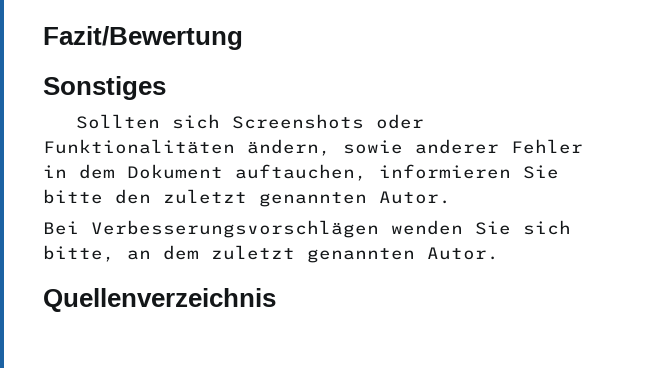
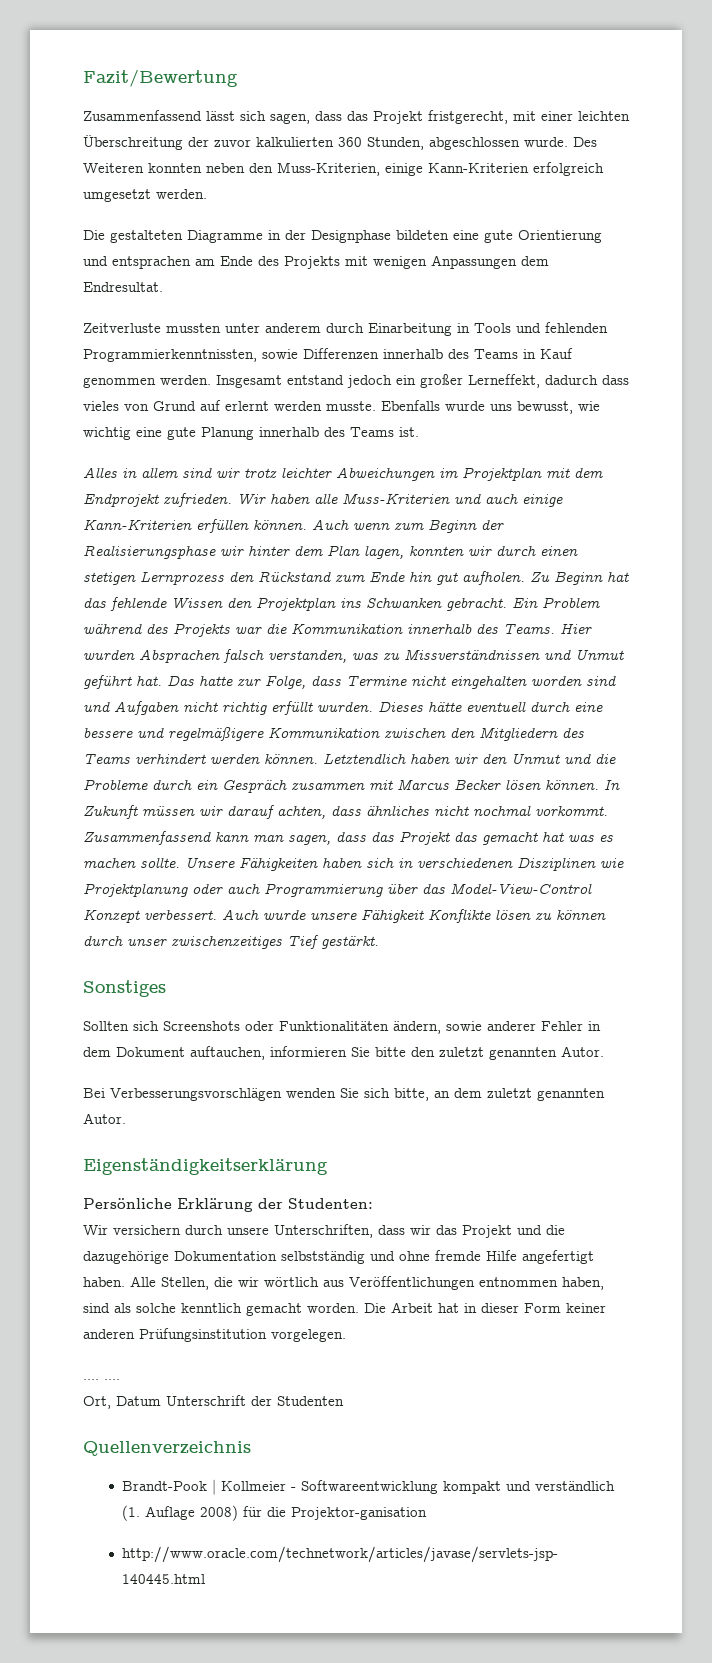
+ Zusammenfassend lässt sich sagen, dass das Projekt fristgerecht, mit einer leichten Überschreitung der zuvor kalkulierten 360 Stunden, abgeschlossen wurde. Des Weiteren konnten neben den Muss-Kriterien, einige Kann-Kriterien erfolgreich umgesetzt werden.
+ Die gestalteten Diagramme in der Designphase bildeten eine gute Orientierung und entsprachen am Ende des Projekts mit wenigen Anpassungen dem Endresultat.
+ Zeitverluste mussten unter anderem durch Einarbeitung in Tools und fehlenden Programmierkenntnissten, sowie Differenzen innerhalb des Teams in Kauf genommen werden. Insgesamt entstand jedoch ein großer Lerneffekt, dadurch dass vieles von Grund auf erlernt werden musste. Ebenfalls wurde uns bewusst, wie wichtig eine gute Planung innerhalb des Teams ist.
+ Alles in allem sind wir trotz leichter Abweichungen im Projektplan mit dem Endprojekt zufrieden. Wir haben alle Muss-Kriterien und auch einige Kann-Kriterien erfüllen können. Auch wenn zum Beginn der Realisierungsphase wir hinter dem Plan lagen, konnten wir durch einen stetigen Lernprozess den Rückstand zum Ende hin gut aufholen. Zu Beginn hat das fehlende Wissen den Projektplan ins Schwanken gebracht. Ein Problem während des Projekts war die Kommunikation innerhalb des Teams. Hier wurden Absprachen falsch verstanden, was zu Missverständnissen und Unmut geführt hat. Das hatte zur Folge, dass Termine nicht eingehalten worden sind und Aufgaben nicht richtig erfüllt wurden. Dieses hätte eventuell durch eine bessere und regelmäßigere Kommunikation zwischen den Mitgliedern des Teams verhindert werden können. Letztendlich haben wir den Unmut und die Probleme durch ein Gespräch zusammen mit Marcus Becker lösen können. In Zukunft müssen wir darauf achten, dass ähnliches nicht nochmal vorkommt. Zusammenfassend kann man sagen, dass das Projekt das gemacht hat was es machen sollte. Unsere Fähigkeiten haben sich in verschiedenen Disziplinen wie Projektplanung oder auch Programmierung über das Model-View-Control Konzept verbessert. Auch wurde unsere Fähigkeit Konflikte lösen zu können durch unser zwischenzeitiges Tief gestärkt.
+ Eigenständigkeitserklärung
+ Persönliche Erklärung der Studenten:
+ Wir versichern durch unsere Unterschriften, dass wir das Projekt und die dazugehörige Dokumentation selbstständig und ohne fremde Hilfe angefertigt haben. Alle Stellen, die wir wörtlich aus Veröffentlichungen entnommen haben, sind als solche kenntlich gemacht worden. Die Arbeit hat in dieser Form keiner anderen Prüfungsinstitution vorgelegen.
+ .... ....
+ Ort, Datum Unterschrift der Studenten
  Quellenverzeichnis
+ Brandt-Pook | Kollmeier - Softwareentwicklung kompakt und verständlich (1. Auflage 2008) für die Projektor-ganisation
+ http://www.oracle.com/technetwork/articles/javase/servlets-jsp- 140445.html

